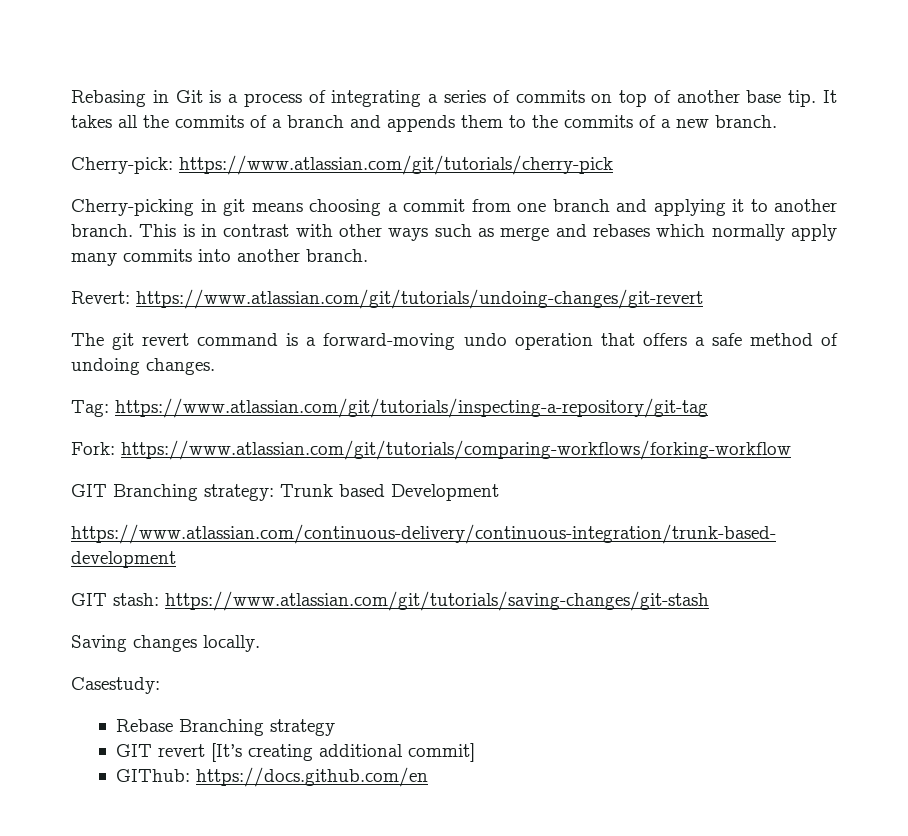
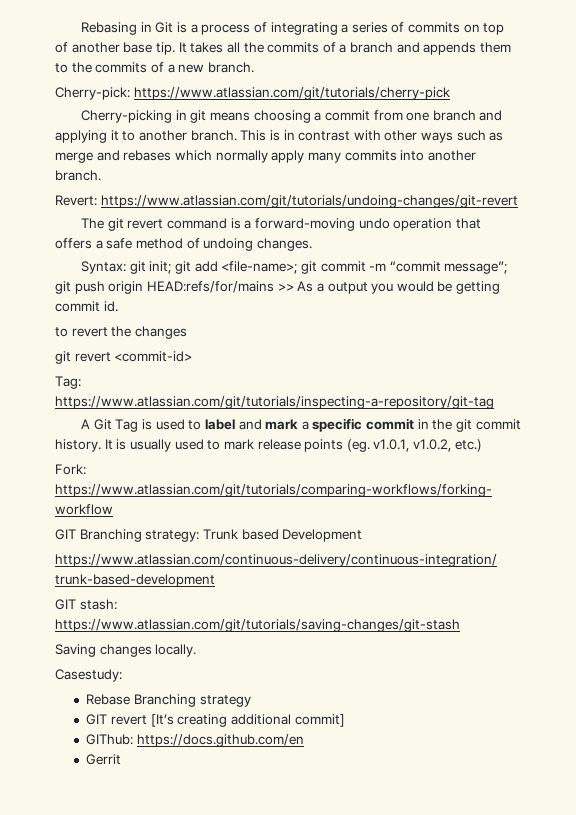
+ Syntax: git init; git add <file-name>; git commit -m “commit message”; git push origin HEAD:refs/for/mains >> As a output you would be getting commit id.
+ to revert the changes
+ git revert <commit-id>
  Tag: https://www.atlassian.com/git/tutorials/inspecting-a-repository/git-tag
+ A Git Tag is used to label and mark a specific commit in the git commit history. It is usually used to mark release points (eg. v1.0.1, v1.0.2, etc.)
+ Gerrit

